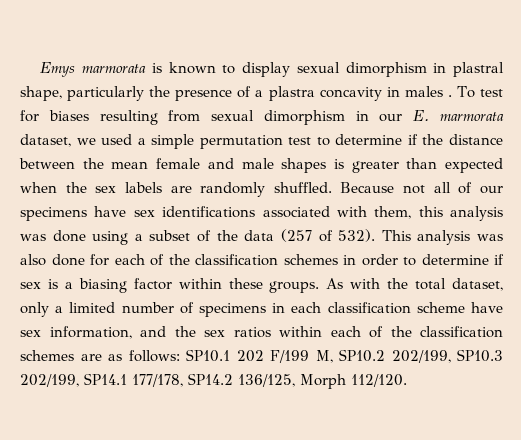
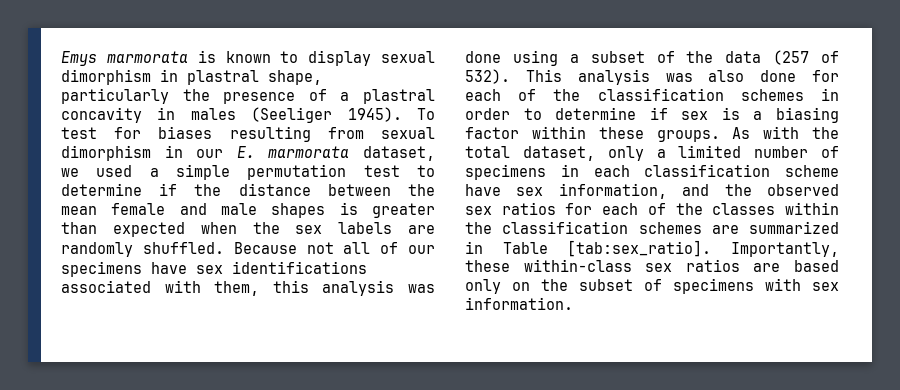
- Emys marmorata is known to display sexual dimorphism in plastral shape, particularly the presence of a plastra concavity in males .
+ Emys marmorata is known to display sexual dimorphism in plastral shape, particularly the presence of a plastral concavity in males (Seeliger 1945).
- As with the total dataset, only a limited number of specimens in each classification scheme have sex information, and the sex ratios within each of the classification schemes are as follows: SP10.1 202 F/199 M, SP10.2 202/199, SP10.3 202/199, SP14.1 177/178, SP14.2 136/125, Morph 112/120.
+ As with the total dataset, only a limited number of specimens in each classification scheme have sex information, and the observed sex ratios for each of the classes within the classification schemes are summarized in Table [tab:sex_ratio]. Importantly, these within-class sex ratios are based only on the subset of specimens with sex information.

